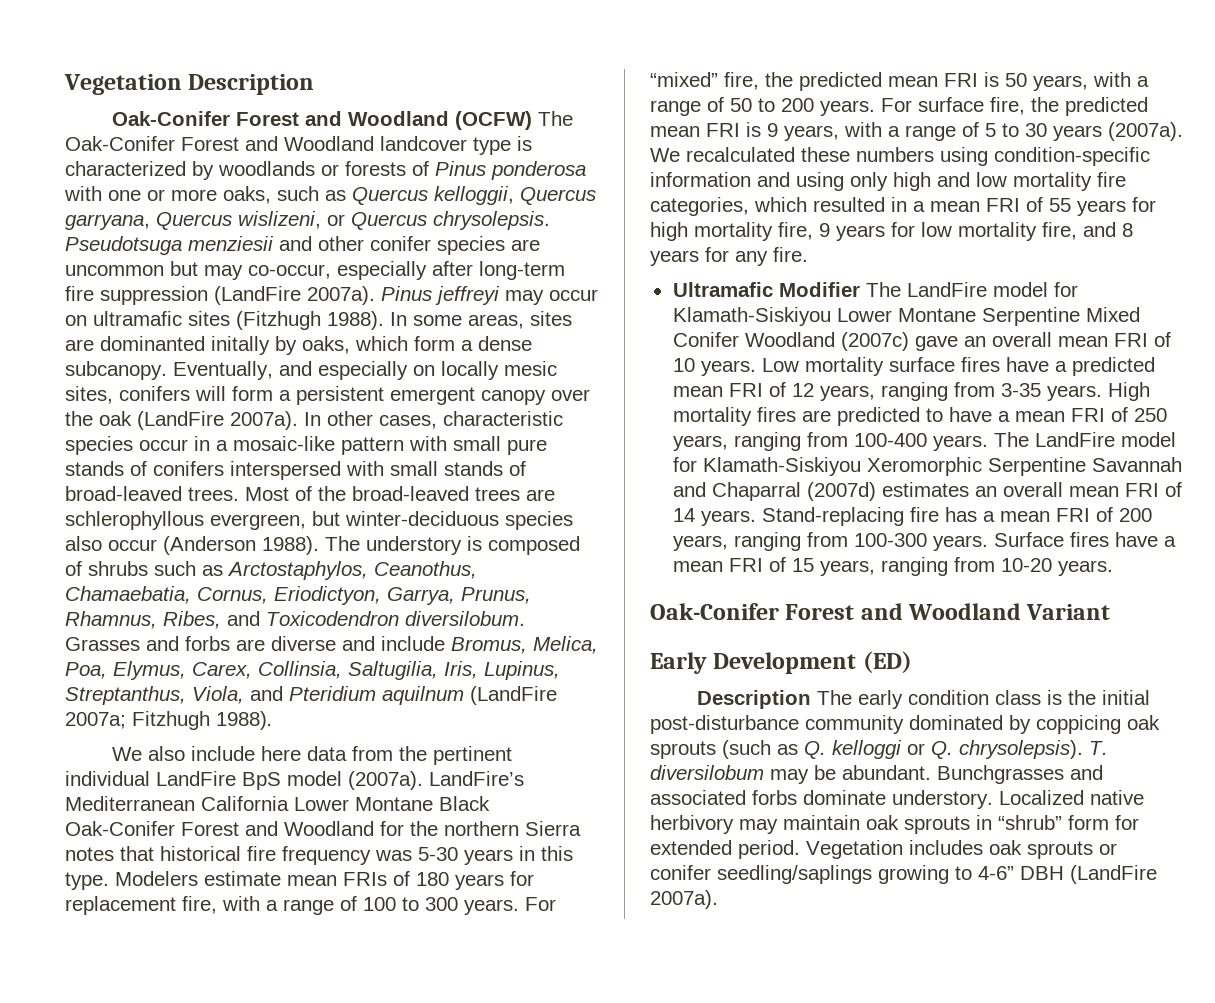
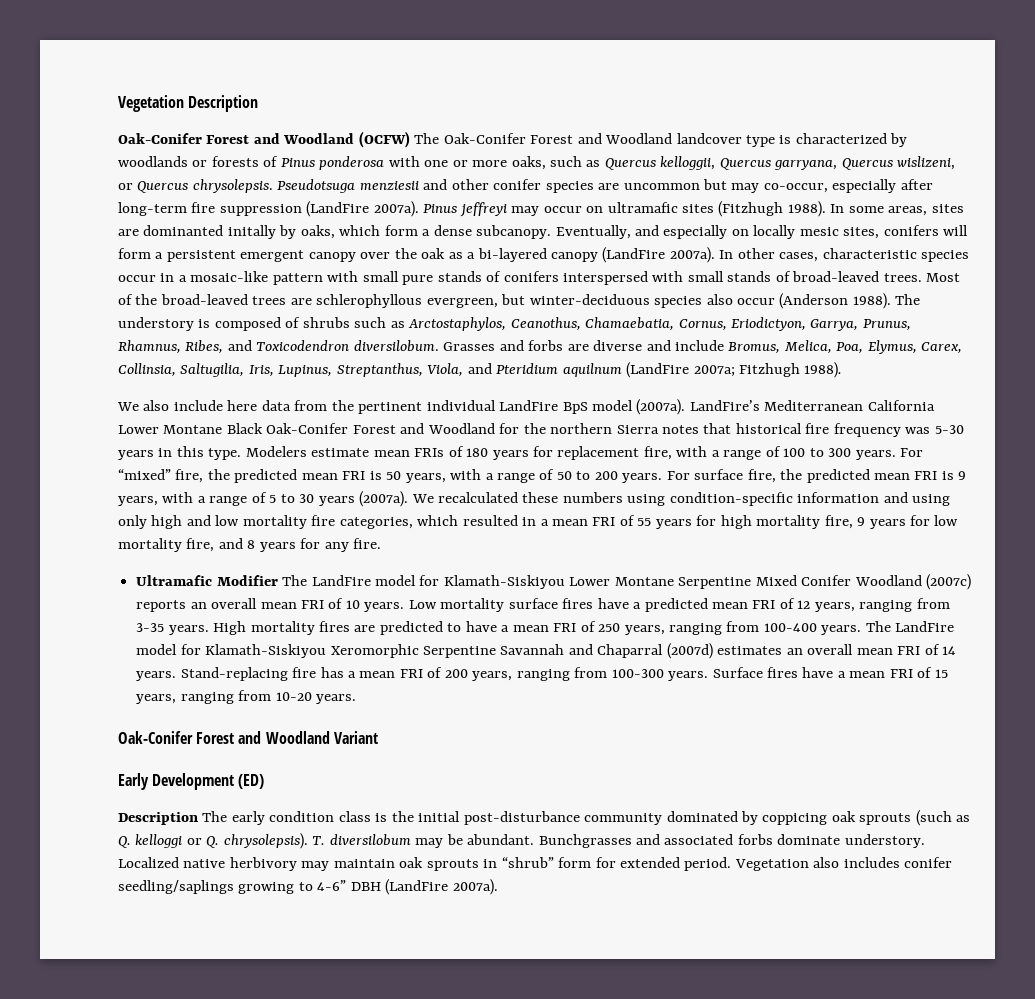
- Eventually, and especially on locally mesic sites, conifers will form a persistent emergent canopy over the oak (LandFire 2007a).
+ Eventually, and especially on locally mesic sites, conifers will form a persistent emergent canopy over the oak as a bi-layered canopy (LandFire 2007a).
- Ultramafic Modifier The LandFire model for Klamath-Siskiyou Lower Montane Serpentine Mixed Conifer Woodland (2007c) gave an overall mean FRI of 10 years.
+ Ultramafic Modifier The LandFire model for Klamath-Siskiyou Lower Montane Serpentine Mixed Conifer Woodland (2007c) reports an overall mean FRI of 10 years.
- Vegetation includes oak sprouts or conifer seedling/saplings growing to 4-6” DBH (LandFire 2007a).
+ Vegetation also includes conifer seedling/saplings growing to 4-6” DBH (LandFire 2007a).

